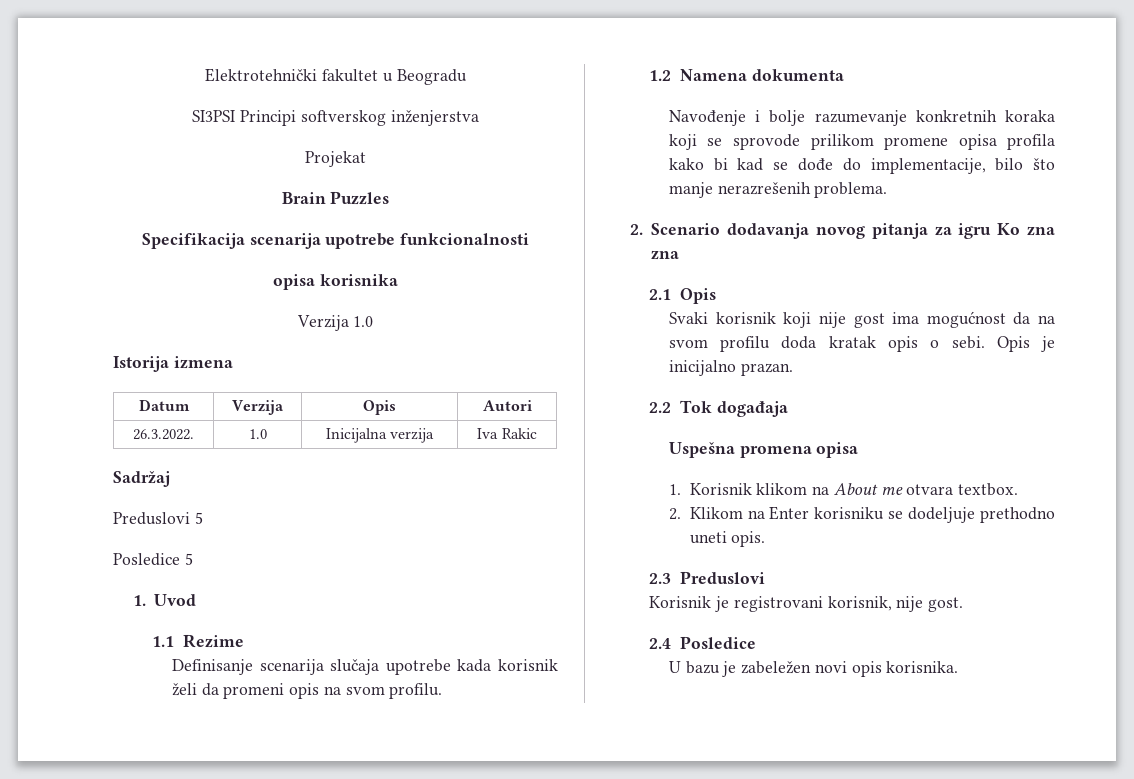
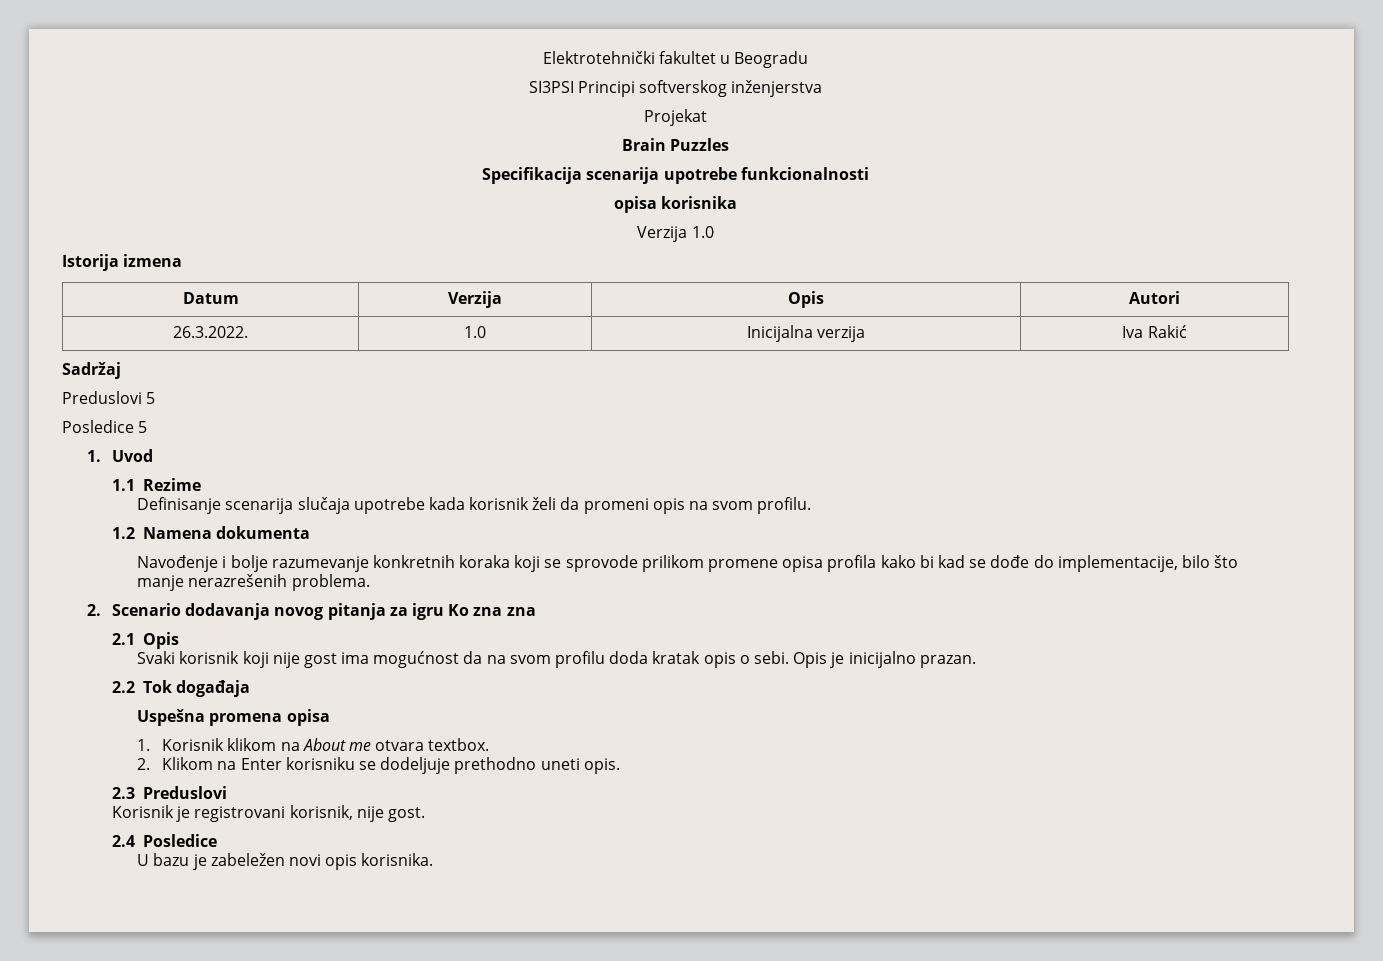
- 26.3.2022. | 1.0 | Inicijalna verzija | Iva Rakic
+ 26.3.2022. | 1.0 | Inicijalna verzija | Iva Rakić

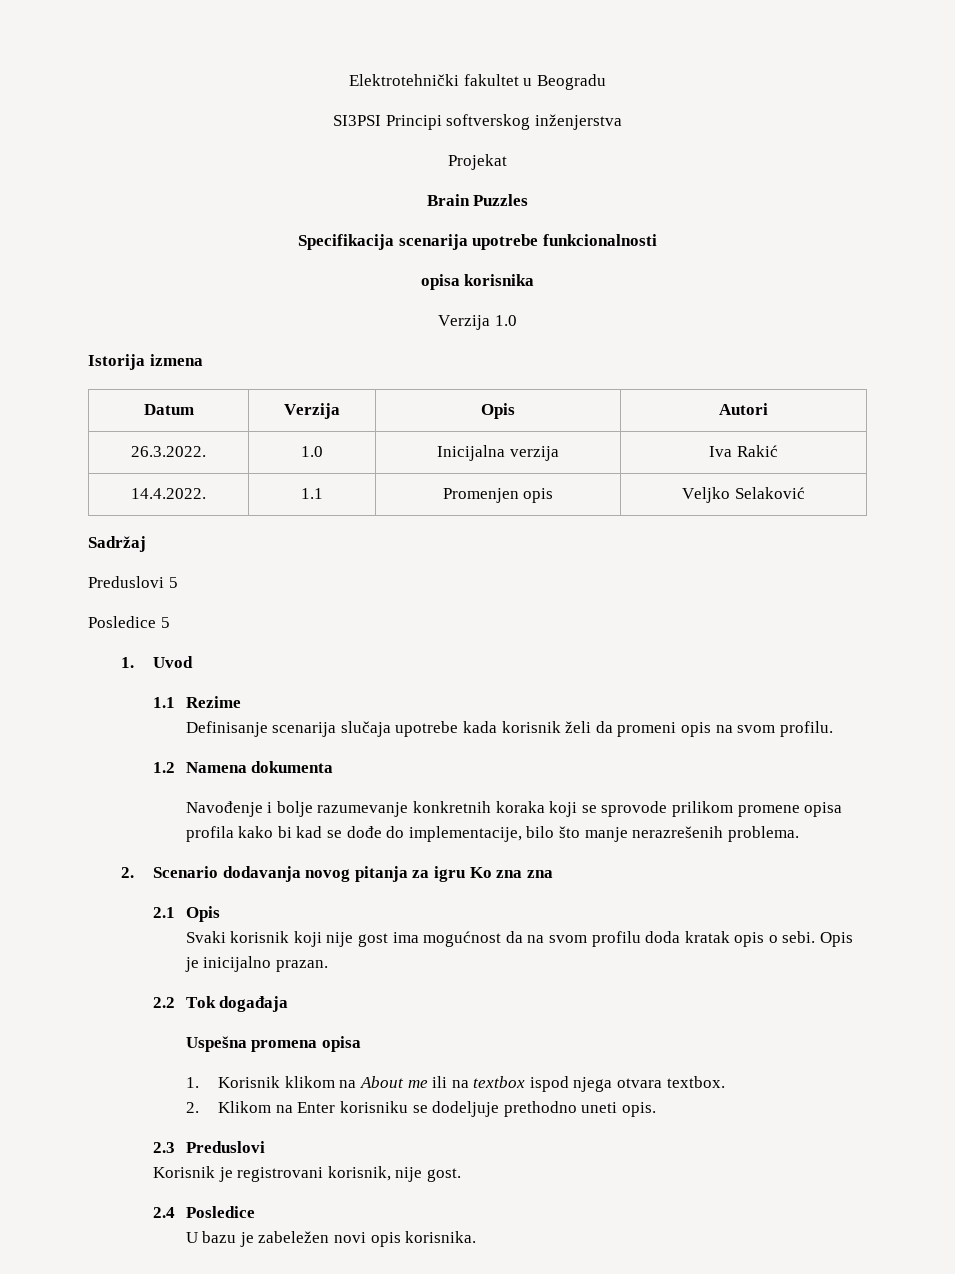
+ 14.4.2022. | 1.1 | Promenjen opis | Veljko Selaković
- 1. Korisnik klikom na About me otvara textbox.
+ 1. Korisnik klikom na About me ili na textbox ispod njega otvara textbox.

